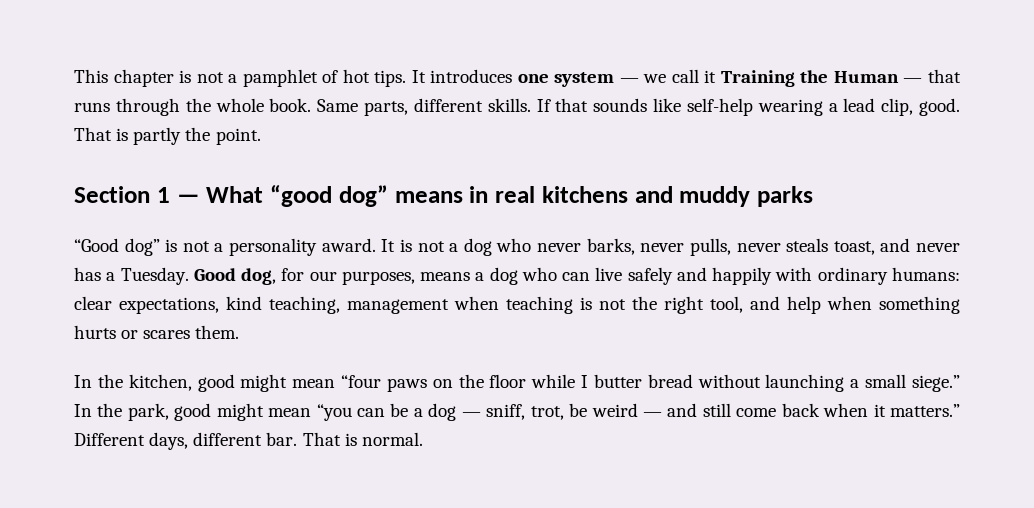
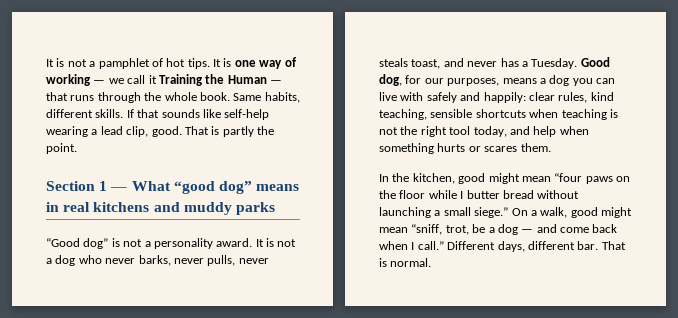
- This chapter is not a pamphlet of hot tips.
+ It is not a pamphlet of hot tips.
- It introduces one system — we call it Training the Human — that runs through the whole book.
+ It is one way of working — we call it Training the Human — that runs through the whole book.
- Same parts, different skills.
+ Same habits, different skills.
- Good dog, for our purposes, means a dog who can live safely and happily with ordinary humans: clear expectations, kind teaching, management when teaching is not the right tool, and help when something hurts or scares them.
+ Good dog, for our purposes, means a dog you can live with safely and happily: clear rules, kind teaching, sensible shortcuts when teaching is not the right tool today, and help when something hurts or scares them.
- In the park, good might mean “you can be a dog — sniff, trot, be weird — and still come back when it matters.”
+ On a walk, good might mean “sniff, trot, be a dog — and come back when I call.”

